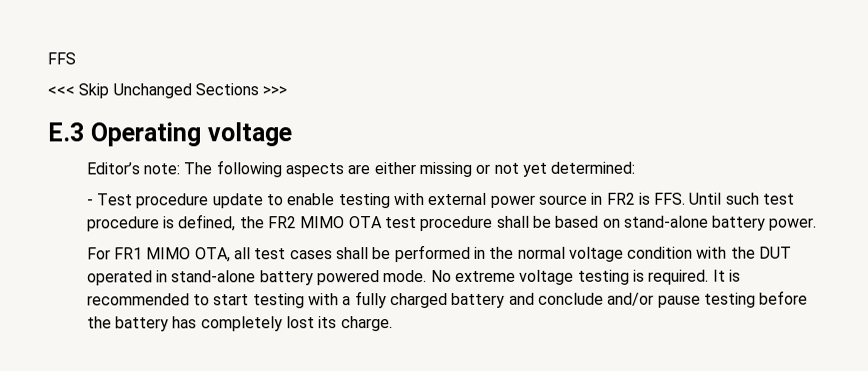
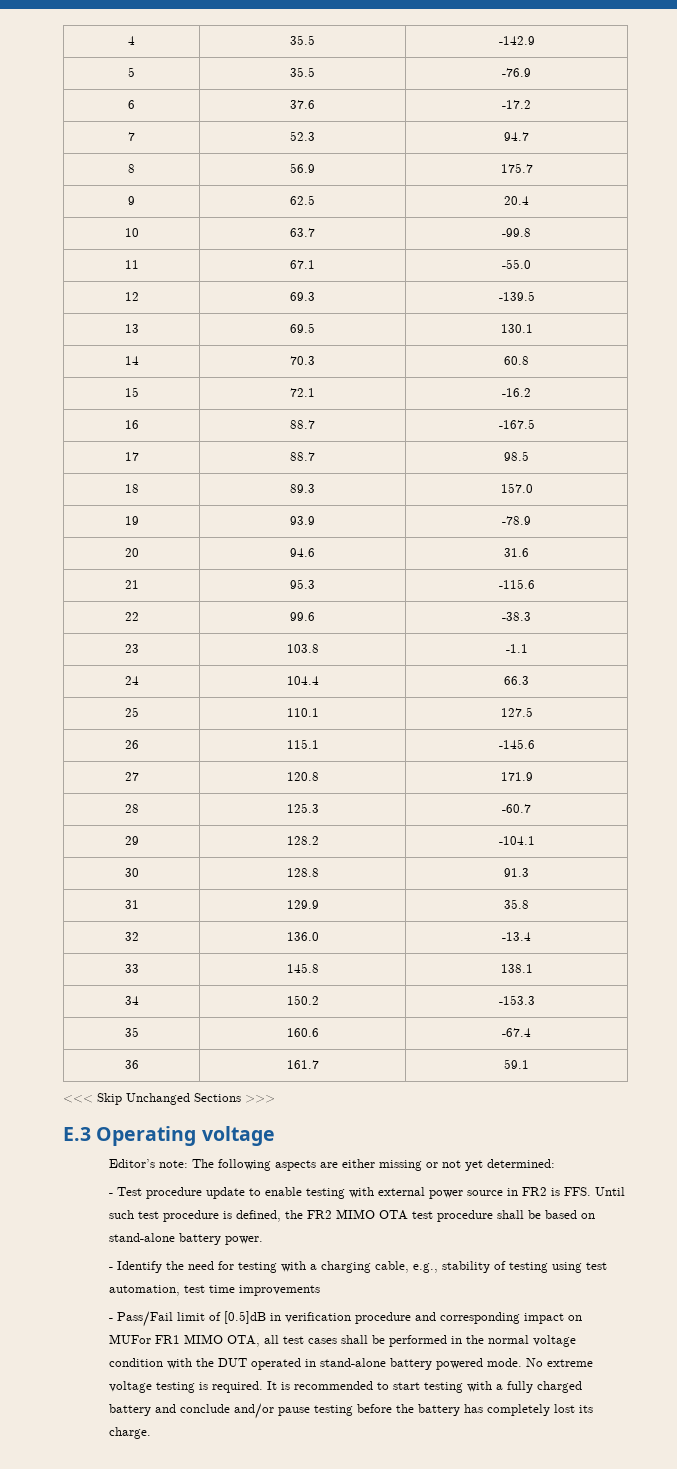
- FFS
+ 4 | 35.5 | -142.9
+ 5 | 35.5 | -76.9
+ 6 | 37.6 | -17.2
+ 7 | 52.3 | 94.7
+ 8 | 56.9 | 175.7
+ 9 | 62.5 | 20.4
+ 10 | 63.7 | -99.8
+ 11 | 67.1 | -55.0
+ 12 | 69.3 | -139.5
+ 13 | 69.5 | 130.1
+ 14 | 70.3 | 60.8
+ 15 | 72.1 | -16.2
+ 16 | 88.7 | -167.5
+ 17 | 88.7 | 98.5
+ 18 | 89.3 | 157.0
+ 19 | 93.9 | -78.9
+ 20 | 94.6 | 31.6
+ 21 | 95.3 | -115.6
+ 22 | 99.6 | -38.3
+ 23 | 103.8 | -1.1
+ 24 | 104.4 | 66.3
+ 25 | 110.1 | 127.5
+ 26 | 115.1 | -145.6
+ 27 | 120.8 | 171.9
+ 28 | 125.3 | -60.7
+ 29 | 128.2 | -104.1
+ 30 | 128.8 | 91.3
+ 31 | 129.9 | 35.8
+ 32 | 136.0 | -13.4
+ 33 | 145.8 | 138.1
+ 34 | 150.2 | -153.3
+ 35 | 160.6 | -67.4
+ 36 | 161.7 | 59.1
- For FR1 MIMO OTA, all test cases shall be performed in the normal voltage condition with the DUT operated in stand-alone battery powered mode.
+ - Identify the need for testing with a charging cable, e.g., stability of testing using test automation, test time improvements
+ - Pass/Fail limit of [0.5]dB in verification procedure and corresponding impact on MUFor FR1 MIMO OTA, all test cases shall be performed in the normal voltage condition with the DUT operated in stand-alone battery powered mode.

